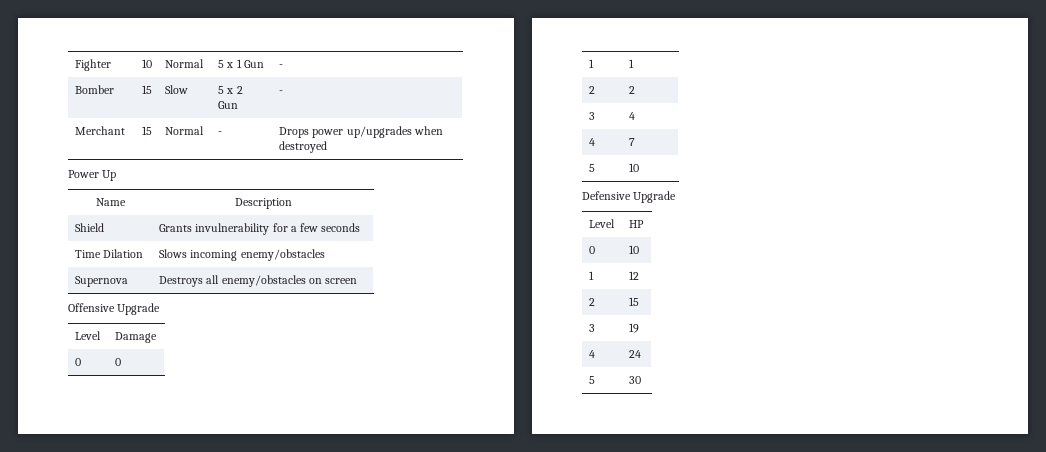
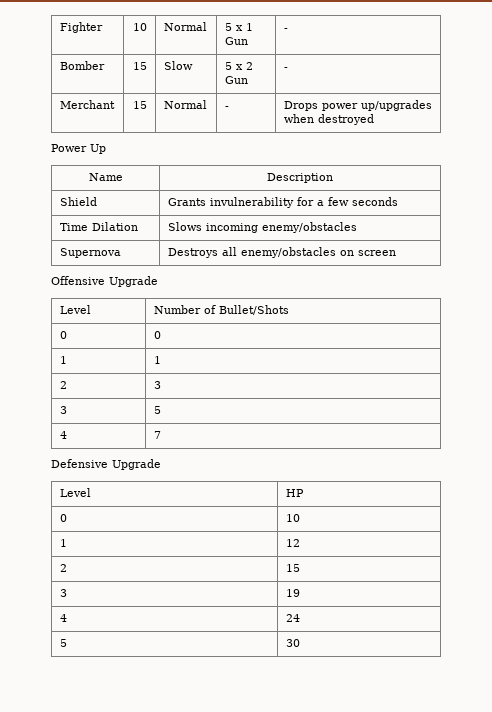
- Level | Damage
+ Level | Number of Bullet/Shots
- 2 | 2
- 3 | 4
+ 2 | 3
+ 3 | 5
- 5 | 10

